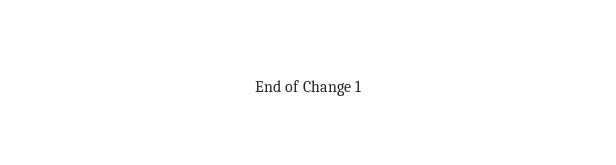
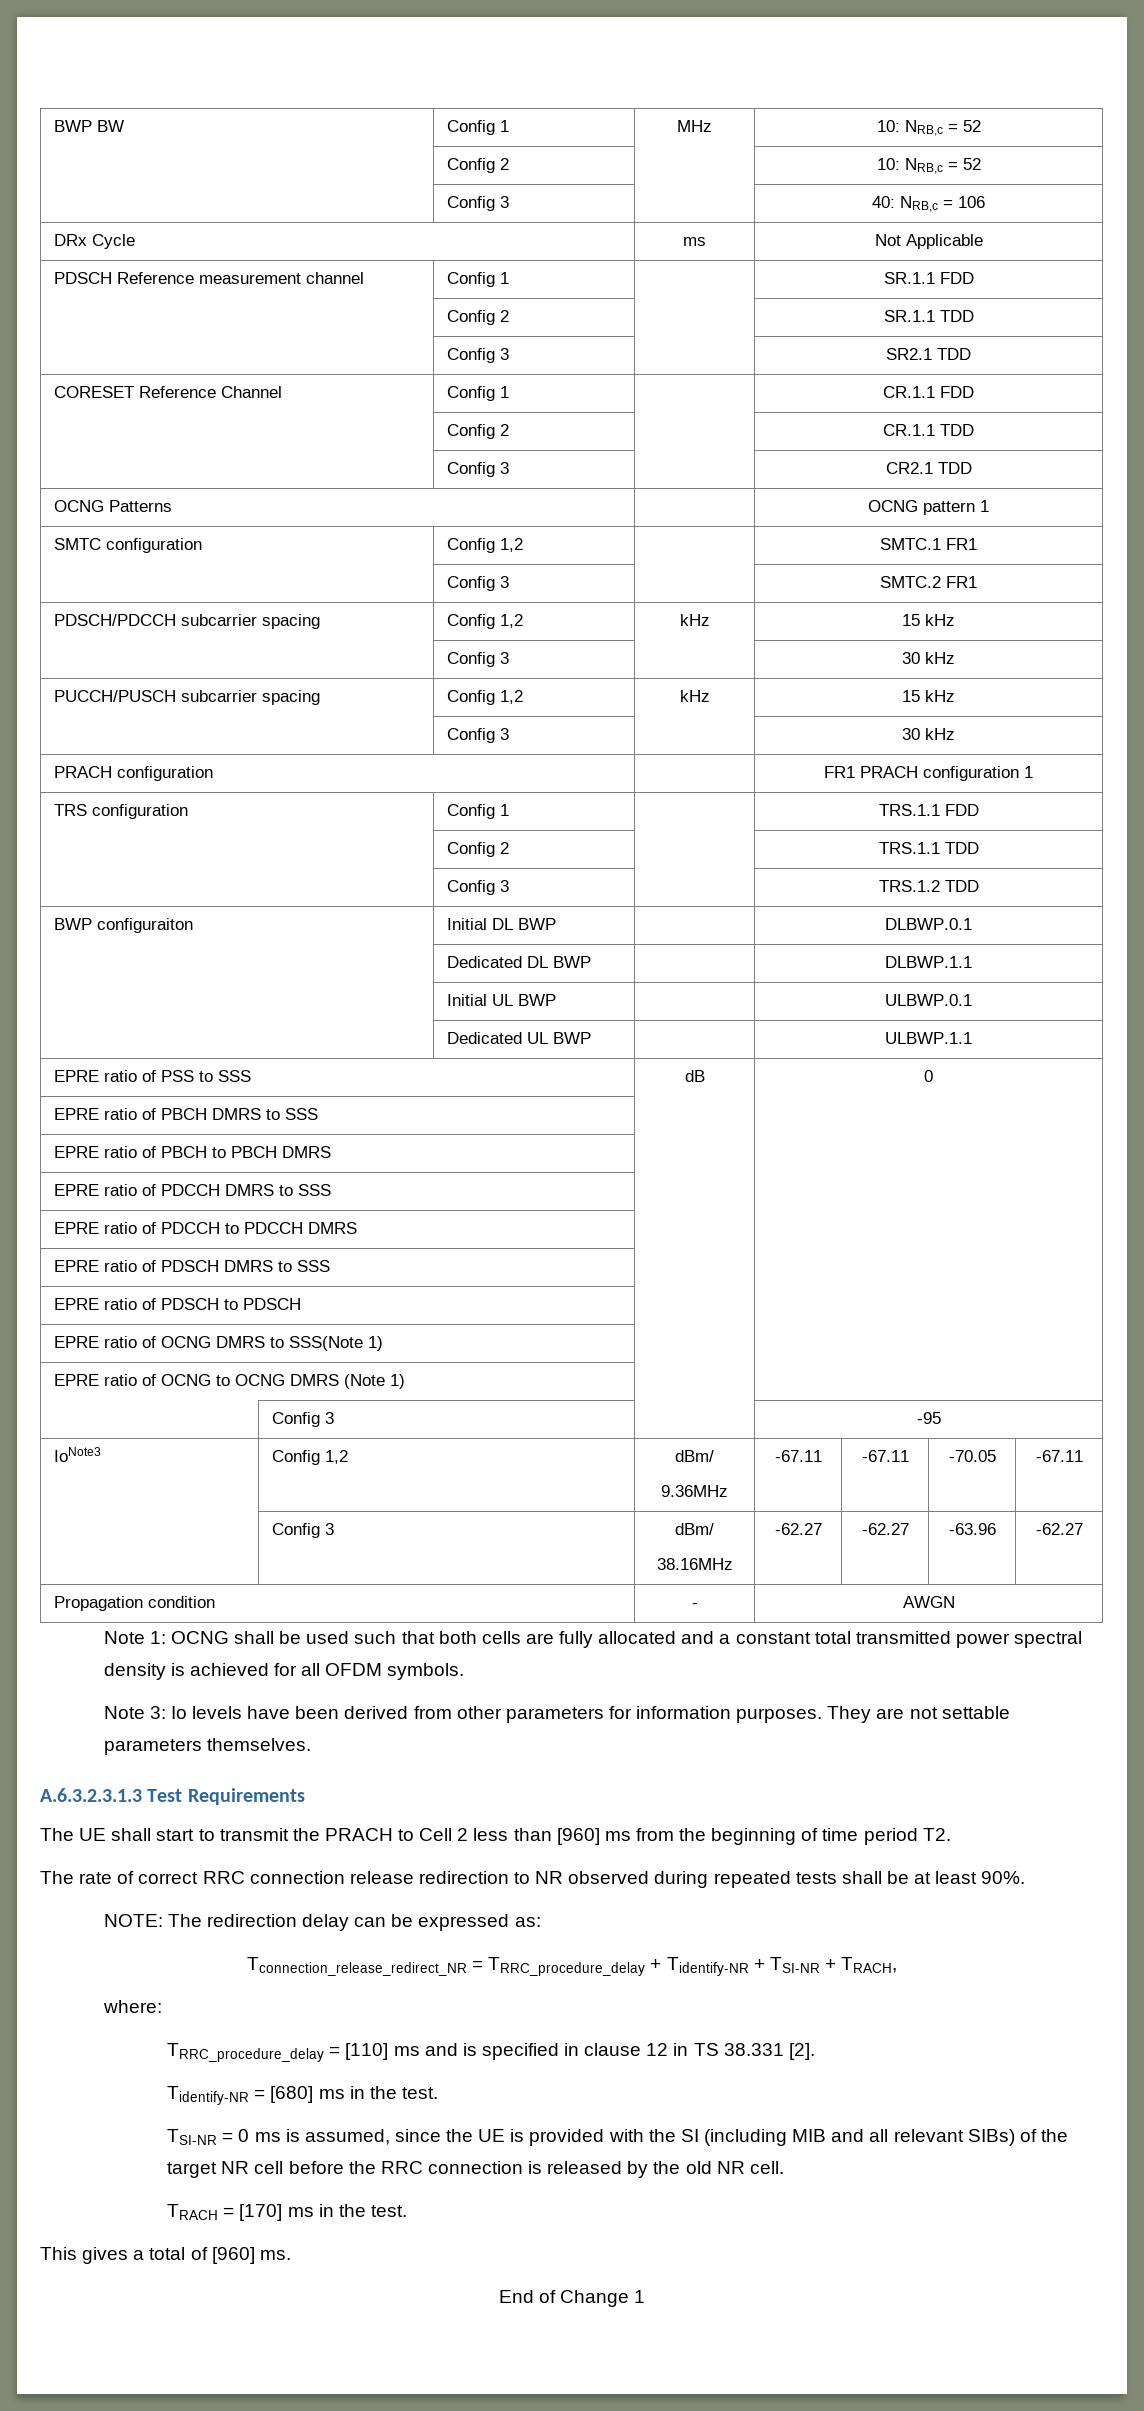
+ BWP BW | Config 1 | MHz | 10: NRB,c = 52
+ | Config 2 | | 10: NRB,c = 52
+ | Config 3 | | 40: NRB,c = 106
+ DRx Cycle | ms | Not Applicable
+ PDSCH Reference measurement channel | Config 1 | | SR.1.1 FDD
+ | Config 2 | | SR.1.1 TDD
+ | Config 3 | | SR2.1 TDD
+ CORESET Reference Channel | Config 1 | | CR.1.1 FDD
+ | Config 2 | | CR.1.1 TDD
+ | Config 3 | | CR2.1 TDD
+ OCNG Patterns | | OCNG pattern 1
+ SMTC configuration | Config 1,2 | | SMTC.1 FR1
+ | Config 3 | | SMTC.2 FR1
+ PDSCH/PDCCH subcarrier spacing | Config 1,2 | kHz | 15 kHz
+ | Config 3 | | 30 kHz
+ PUCCH/PUSCH subcarrier spacing | Config 1,2 | kHz | 15 kHz
+ | Config 3 | | 30 kHz
+ PRACH configuration | | FR1 PRACH configuration 1
+ TRS configuration | Config 1 | | TRS.1.1 FDD
+ | Config 2 | | TRS.1.1 TDD
+ | Config 3 | | TRS.1.2 TDD
+ BWP configuraiton | Initial DL BWP | | DLBWP.0.1
+ | Dedicated DL BWP | | DLBWP.1.1
+ | Initial UL BWP | | ULBWP.0.1
+ | Dedicated UL BWP | | ULBWP.1.1
+ EPRE ratio of PSS to SSS | dB | 0
+ EPRE ratio of PBCH DMRS to SSS | |
+ EPRE ratio of PBCH to PBCH DMRS | |
+ EPRE ratio of PDCCH DMRS to SSS | |
+ EPRE ratio of PDCCH to PDCCH DMRS | |
+ EPRE ratio of PDSCH DMRS to SSS | |
+ EPRE ratio of PDSCH to PDSCH | |
+ EPRE ratio of OCNG DMRS to SSS(Note 1) | |
+ EPRE ratio of OCNG to OCNG DMRS (Note 1) | |
+ | Config 3 | | -95
+ IoNote3 | Config 1,2 | dBm/
+ 9.36MHz | -67.11 | -67.11 | -70.05 | -67.11
+ | Config 3 | dBm/
+ 38.16MHz | -62.27 | -62.27 | -63.96 | -62.27
+ Propagation condition | - | AWGN
+ Note 1: OCNG shall be used such that both cells are fully allocated and a constant total transmitted power spectral density is achieved for all OFDM symbols.
+ Note 3: Io levels have been derived from other parameters for information purposes. They are not settable parameters themselves.
+ A.6.3.2.3.1.3 Test Requirements
+ The UE shall start to transmit the PRACH to Cell 2 less than [960] ms from the beginning of time period T2.
+ The rate of correct RRC connection release redirection to NR observed during repeated tests shall be at least 90%.
+ NOTE: The redirection delay can be expressed as:
+ Tconnection_release_redirect_NR = TRRC_procedure_delay + Tidentify-NR + TSI-NR + TRACH,
+ where:
+ TRRC_procedure_delay = [110] ms and is specified in clause 12 in TS 38.331 [2].
+ Tidentify-NR = [680] ms in the test.
+ TSI-NR = 0 ms is assumed, since the UE is provided with the SI (including MIB and all relevant SIBs) of the target NR cell before the RRC connection is released by the old NR cell.
+ TRACH = [170] ms in the test.
+ This gives a total of [960] ms.

